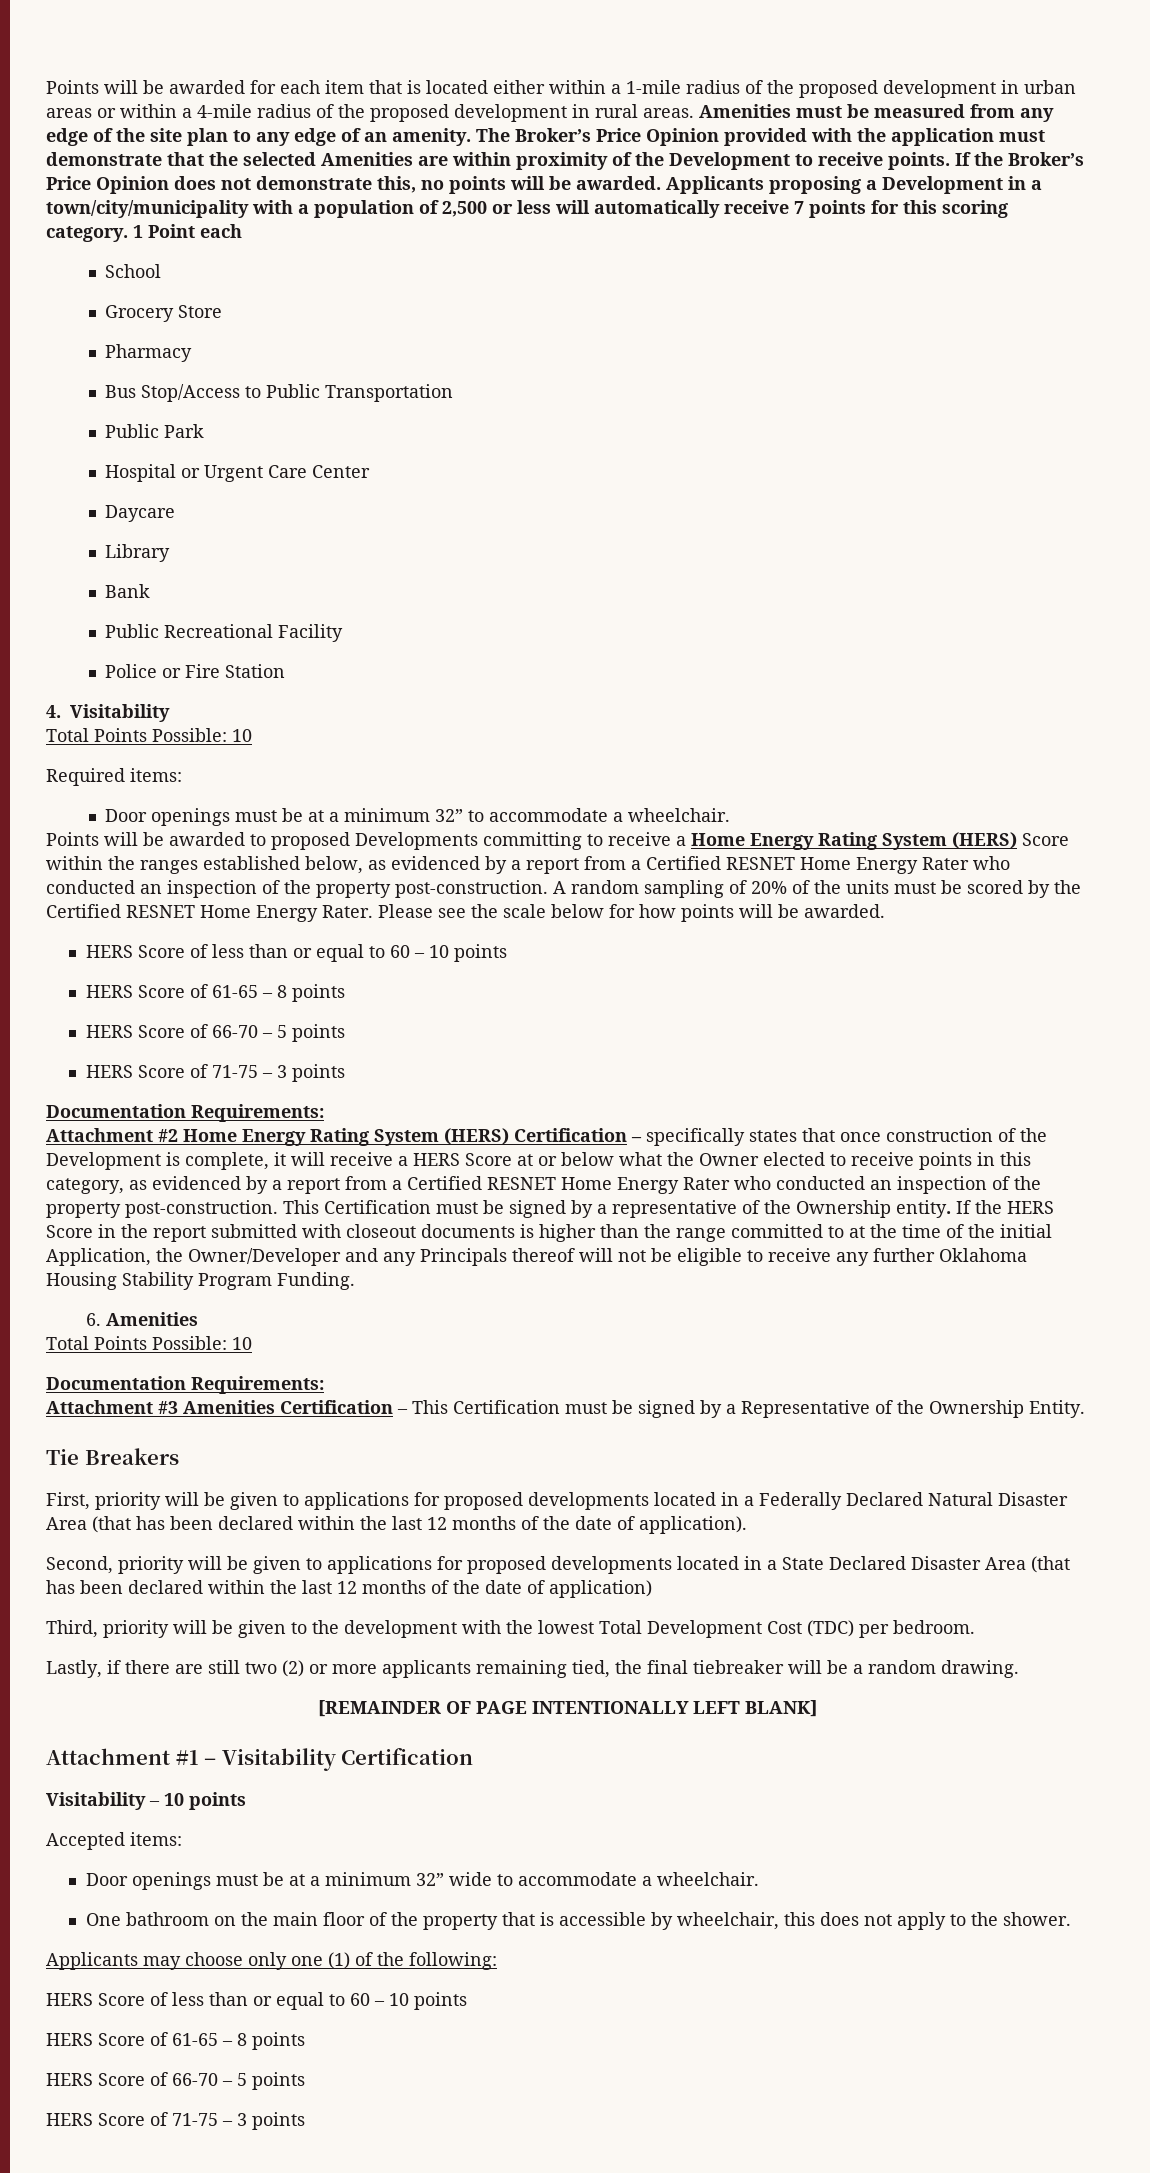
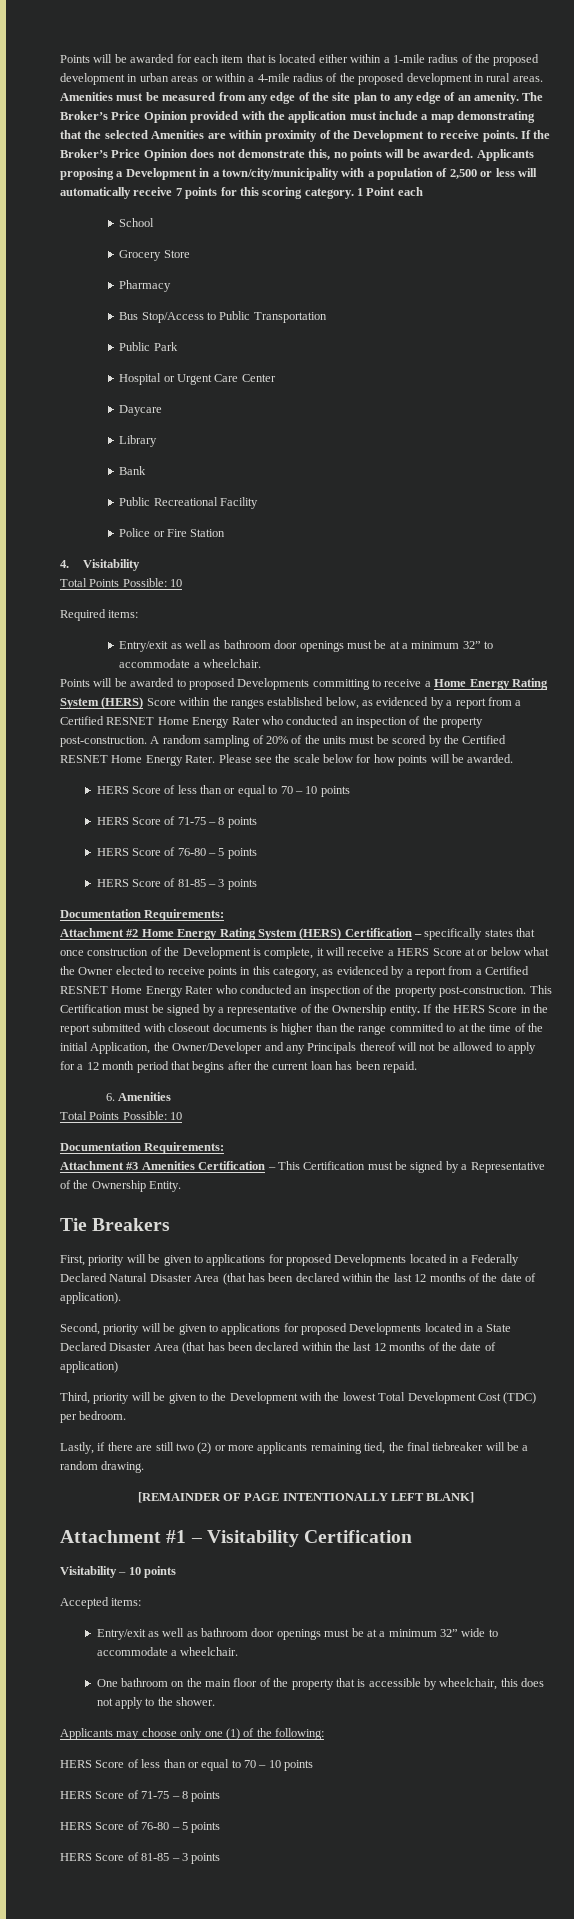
- The Broker’s Price Opinion provided with the application must demonstrate that the selected Amenities are within proximity of the Development to receive points.
+ The Broker’s Price Opinion provided with the application must include a map demonstrating that the selected Amenities are within proximity of the Development to receive points.
- Door openings must be at a minimum 32” to accommodate a wheelchair.
+ Entry/exit as well as bathroom door openings must be at a minimum 32” to accommodate a wheelchair.
  Please see the scale below for how points will be awarded.
- HERS Score of less than or equal to 60 – 10 points
- HERS Score of 61-65 – 8 points
- HERS Score of 66-70 – 5 points
- HERS Score of 71-75 – 3 points
+ HERS Score of less than or equal to 70 – 10 points
+ HERS Score of 71-75 – 8 points
+ HERS Score of 76-80 – 5 points
+ HERS Score of 81-85 – 3 points
- If the HERS Score in the report submitted with closeout documents is higher than the range committed to at the time of the initial Application, the Owner/Developer and any Principals thereof will not be eligible to receive any further Oklahoma Housing Stability Program Funding.
+ If the HERS Score in the report submitted with closeout documents is higher than the range committed to at the time of the initial Application, the Owner/Developer and any Principals thereof will not be allowed to apply for a 12 month period that begins after the current loan has been repaid.
- First, priority will be given to applications for proposed developments located in a Federally Declared Natural Disaster Area (that has been declared within the last 12 months of the date of application).
+ First, priority will be given to applications for proposed Developments located in a Federally Declared Natural Disaster Area (that has been declared within the last 12 months of the date of application).
- Second, priority will be given to applications for proposed developments located in a State Declared Disaster Area (that has been declared within the last 12 months of the date of application)
+ Second, priority will be given to applications for proposed Developments located in a State Declared Disaster Area (that has been declared within the last 12 months of the date of application)
- Third, priority will be given to the development with the lowest Total Development Cost (TDC) per bedroom.
+ Third, priority will be given to the Development with the lowest Total Development Cost (TDC) per bedroom.
- Door openings must be at a minimum 32” wide to accommodate a wheelchair.
+ Entry/exit as well as bathroom door openings must be at a minimum 32” wide to accommodate a wheelchair.
  Applicants may choose only one (1) of the following:
- HERS Score of less than or equal to 60 – 10 points
- HERS Score of 61-65 – 8 points
- HERS Score of 66-70 – 5 points
- HERS Score of 71-75 – 3 points
+ HERS Score of less than or equal to 70 – 10 points
+ HERS Score of 71-75 – 8 points
+ HERS Score of 76-80 – 5 points
+ HERS Score of 81-85 – 3 points

